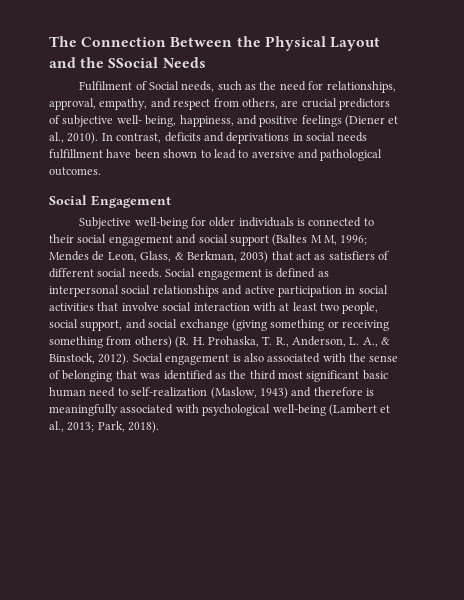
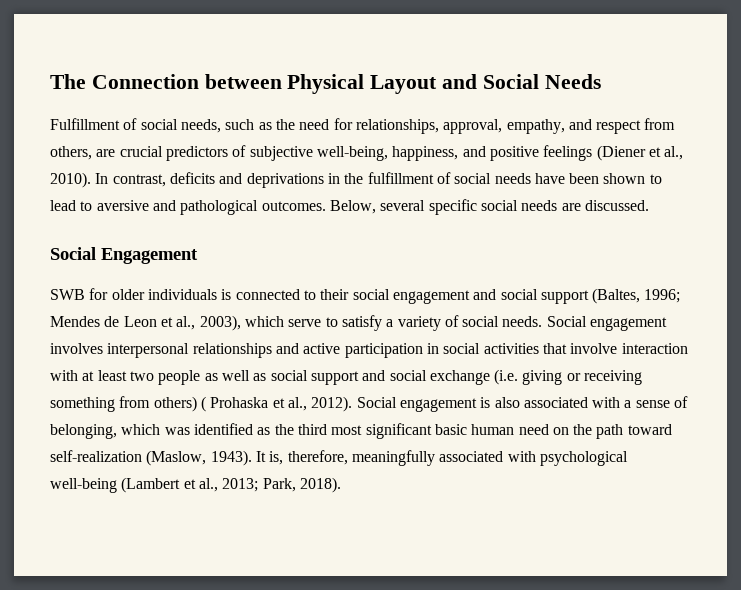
- The Connection Between the Physical Layout and the SSocial Needs
+ The Connection between Physical Layout and Social Needs
- Fulfilment of Social needs, such as the need for relationships, approval, empathy, and respect from others, are crucial predictors of subjective well- being, happiness, and positive feelings (Diener et al., 2010).
+ Fulfillment of social needs, such as the need for relationships, approval, empathy, and respect from others, are crucial predictors of subjective well-being, happiness, and positive feelings (Diener et al., 2010).
- In contrast, deficits and deprivations in social needs fulfillment have been shown to lead to aversive and pathological outcomes.
+ In contrast, deficits and deprivations in the fulfillment of social needs have been shown to lead to aversive and pathological outcomes. Below, several specific social needs are discussed.
- Subjective well-being for older individuals is connected to their social engagement and social support (Baltes M M, 1996; Mendes de Leon, Glass, & Berkman, 2003) that act as satisfiers of different social needs. Social engagement is defined as interpersonal social relationships and active participation in social activities that involve social interaction with at least two people, social support, and social exchange (giving something or receiving something from others) (R. H. Prohaska, T. R., Anderson, L. A., & Binstock, 2012).
+ SWB for older individuals is connected to their social engagement and social support (Baltes, 1996; Mendes de Leon et al., 2003), which serve to satisfy a variety of social needs. Social engagement involves interpersonal relationships and active participation in social activities that involve interaction with at least two people as well as social support and social exchange (i.e. giving or receiving something from others) ( Prohaska et al., 2012).
- Social engagement is also associated with the sense of belonging that was identified as the third most significant basic human need to self-realization (Maslow, 1943) and therefore is meaningfully associated with psychological well-being (Lambert et al., 2013; Park, 2018).
+ Social engagement is also associated with a sense of belonging, which was identified as the third most significant basic human need on the path toward self-realization (Maslow, 1943). It is, therefore, meaningfully associated with psychological well-being (Lambert et al., 2013; Park, 2018).

